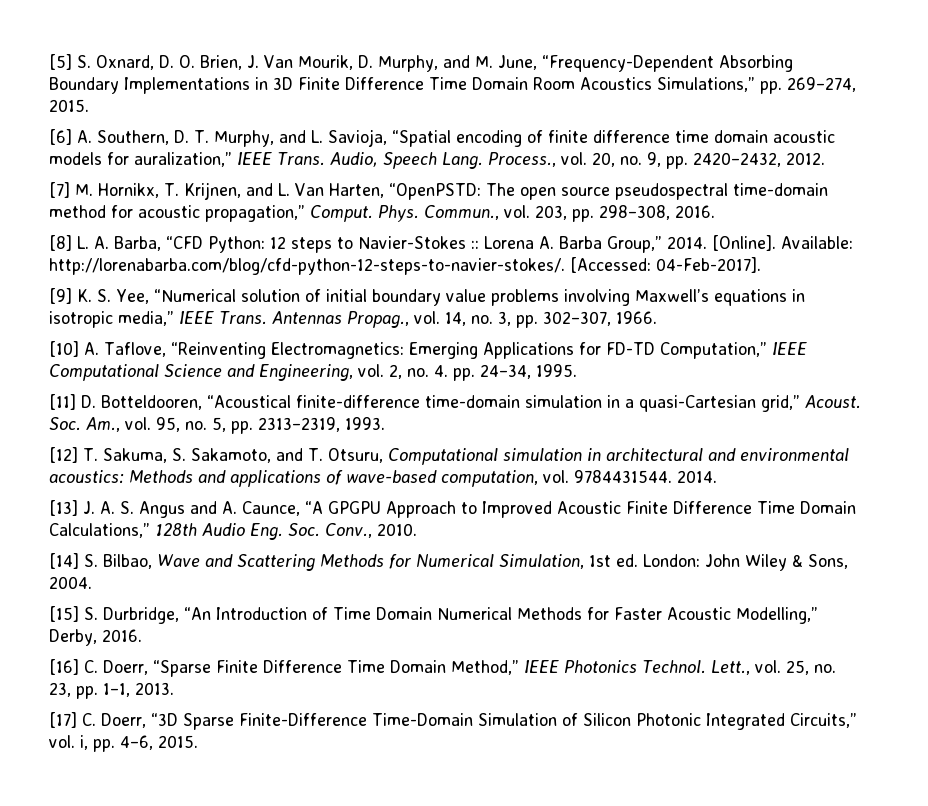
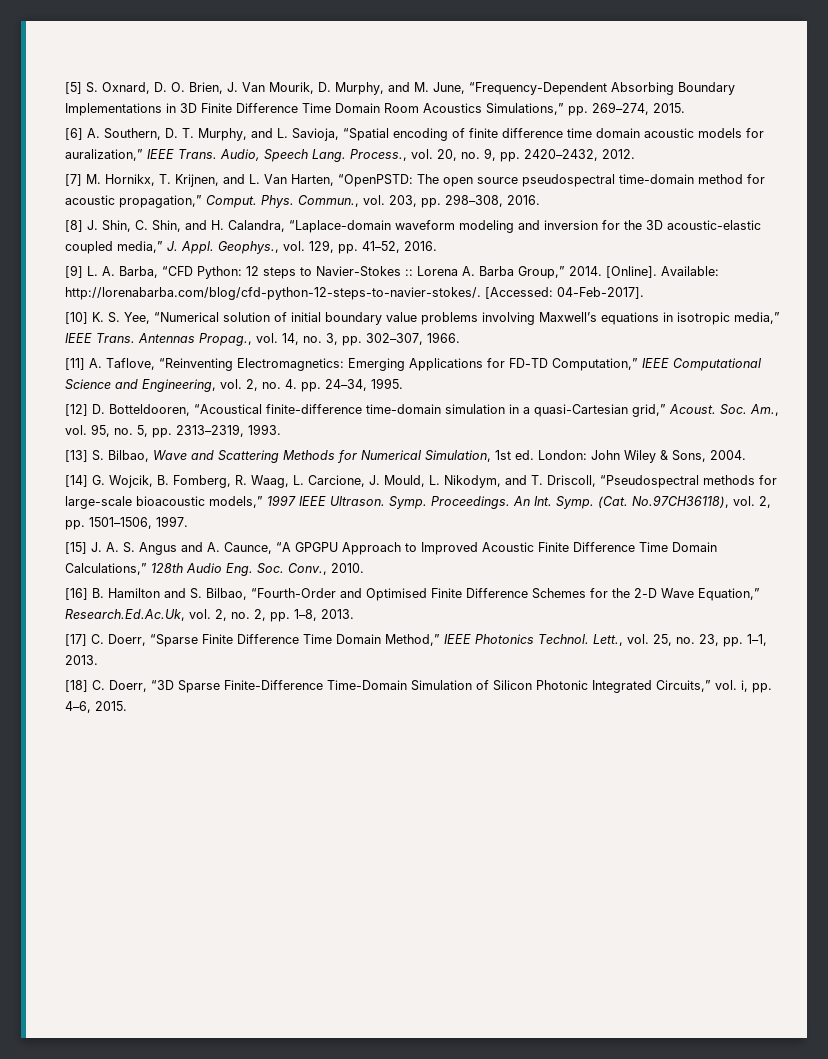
- [8] L. A. Barba, “CFD Python: 12 steps to Navier-Stokes :: Lorena A. Barba Group,” 2014.
+ [8] J. Shin, C. Shin, and H. Calandra, “Laplace-domain waveform modeling and inversion for the 3D acoustic-elastic coupled media,” J. Appl. Geophys., vol. 129, pp. 41–52, 2016.
+ [9] L. A. Barba, “CFD Python: 12 steps to Navier-Stokes :: Lorena A. Barba Group,” 2014.
- [9] K. S. Yee, “Numerical solution of initial boundary value problems involving Maxwell’s equations in isotropic media,” IEEE Trans.
+ [10] K. S. Yee, “Numerical solution of initial boundary value problems involving Maxwell’s equations in isotropic media,” IEEE Trans.
- [10] A. Taflove, “Reinventing Electromagnetics: Emerging Applications for FD-TD Computation,” IEEE Computational Science and Engineering, vol. 2, no. 4. pp. 24–34, 1995.
+ [11] A. Taflove, “Reinventing Electromagnetics: Emerging Applications for FD-TD Computation,” IEEE Computational Science and Engineering, vol. 2, no. 4. pp. 24–34, 1995.
- [11] D. Botteldooren, “Acoustical finite-difference time-domain simulation in a quasi-Cartesian grid,” Acoust.
+ [12] D. Botteldooren, “Acoustical finite-difference time-domain simulation in a quasi-Cartesian grid,” Acoust.
- [12] T. Sakuma, S. Sakamoto, and T. Otsuru, Computational simulation in architectural and environmental acoustics: Methods and applications of wave-based computation, vol. 9784431544. 2014.
- [13] J. A. S. Angus and A. Caunce, “A GPGPU Approach to Improved Acoustic Finite Difference Time Domain Calculations,” 128th Audio Eng. Soc. Conv., 2010.
+ [13] S. Bilbao, Wave and Scattering Methods for Numerical Simulation, 1st ed. London: John Wiley & Sons, 2004.
+ [14] G. Wojcik, B. Fomberg, R. Waag, L. Carcione, J. Mould, L. Nikodym, and T. Driscoll, “Pseudospectral methods for large-scale bioacoustic models,” 1997 IEEE Ultrason. Symp. Proceedings. An Int. Symp. (Cat. No.97CH36118), vol. 2, pp. 1501–1506, 1997.
+ [15] J. A. S. Angus and A. Caunce, “A GPGPU Approach to Improved Acoustic Finite Difference Time Domain Calculations,” 128th Audio Eng. Soc. Conv., 2010.
- [14] S. Bilbao, Wave and Scattering Methods for Numerical Simulation, 1st ed. London: John Wiley & Sons, 2004.
- [15] S. Durbridge, “An Introduction of Time Domain Numerical Methods for Faster Acoustic Modelling,” Derby, 2016.
- [16] C. Doerr, “Sparse Finite Difference Time Domain Method,” IEEE Photonics Technol.
+ [16] B. Hamilton and S. Bilbao, “Fourth-Order and Optimised Finite Difference Schemes for the 2-D Wave Equation,” Research.Ed.Ac.Uk, vol. 2, no. 2, pp. 1–8, 2013.
+ [17] C. Doerr, “Sparse Finite Difference Time Domain Method,” IEEE Photonics Technol.
- [17] C. Doerr, “3D Sparse Finite-Difference Time-Domain Simulation of Silicon Photonic Integrated Circuits,” vol. i, pp. 4–6, 2015.
+ [18] C. Doerr, “3D Sparse Finite-Difference Time-Domain Simulation of Silicon Photonic Integrated Circuits,” vol. i, pp. 4–6, 2015.

